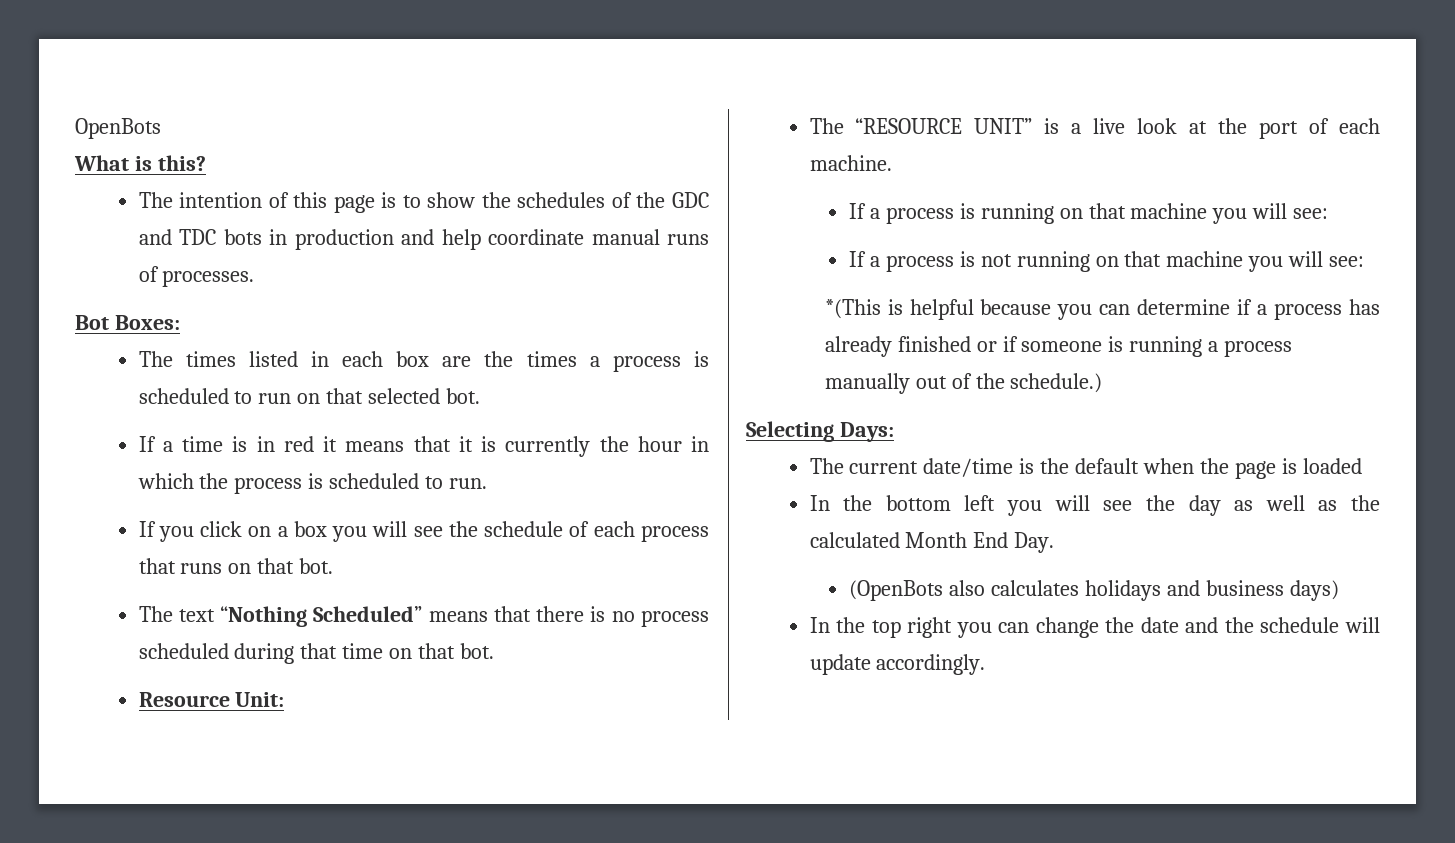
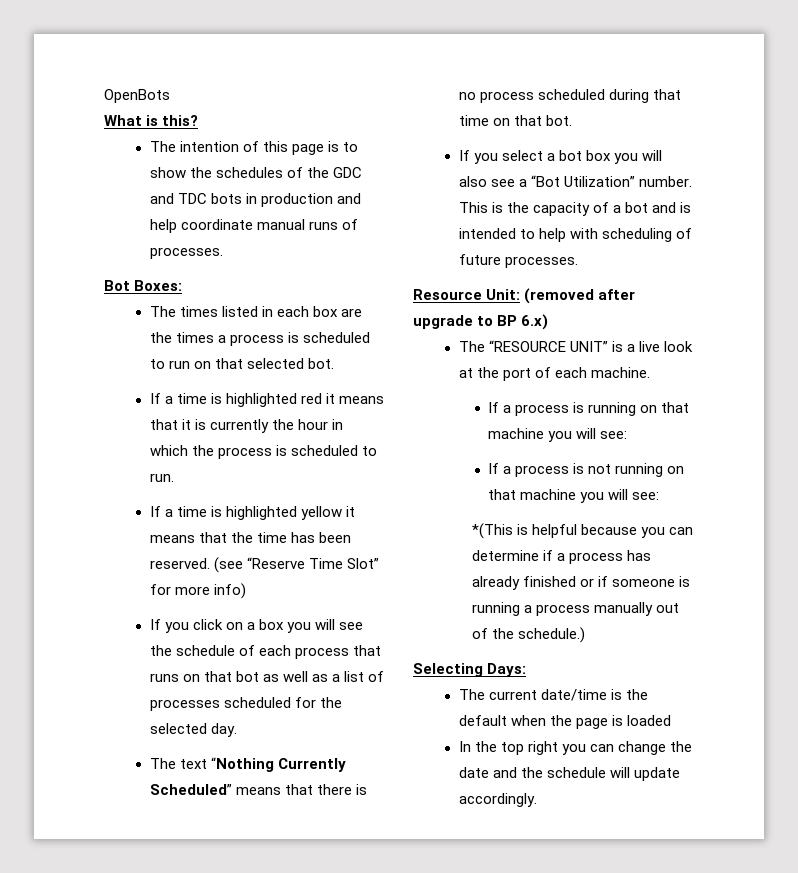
- If a time is in red it means that it is currently the hour in which the process is scheduled to run.
+ If a time is highlighted red it means that it is currently the hour in which the process is scheduled to run.
+ If a time is highlighted yellow it means that the time has been reserved. (see “Reserve Time Slot” for more info)
- If you click on a box you will see the schedule of each process that runs on that bot.
+ If you click on a box you will see the schedule of each process that runs on that bot as well as a list of processes scheduled for the selected day.
- The text “Nothing Scheduled” means that there is no process scheduled during that time on that bot.
+ The text “Nothing Currently Scheduled” means that there is no process scheduled during that time on that bot.
- Resource Unit:
+ If you select a bot box you will also see a “Bot Utilization” number. This is the capacity of a bot and is intended to help with scheduling of future processes.
+ Resource Unit: (removed after upgrade to BP 6.x)
- In the bottom left you will see the day as well as the calculated Month End Day.
- (OpenBots also calculates holidays and business days)

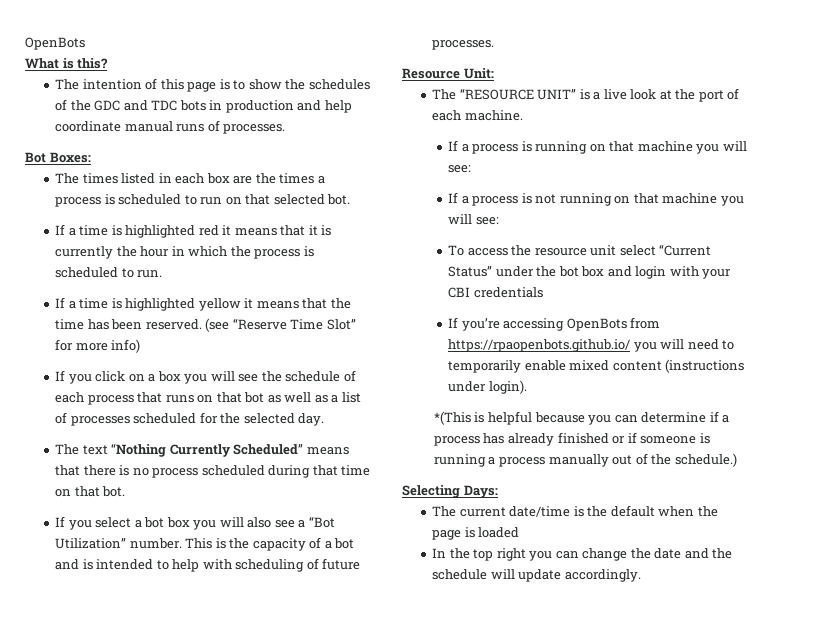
- Resource Unit: (removed after upgrade to BP 6.x)
+ Resource Unit:
+ To access the resource unit select “Current Status” under the bot box and login with your CBI credentials
+ If you’re accessing OpenBots from https://rpaopenbots.github.io/ you will need to temporarily enable mixed content (instructions under login).

